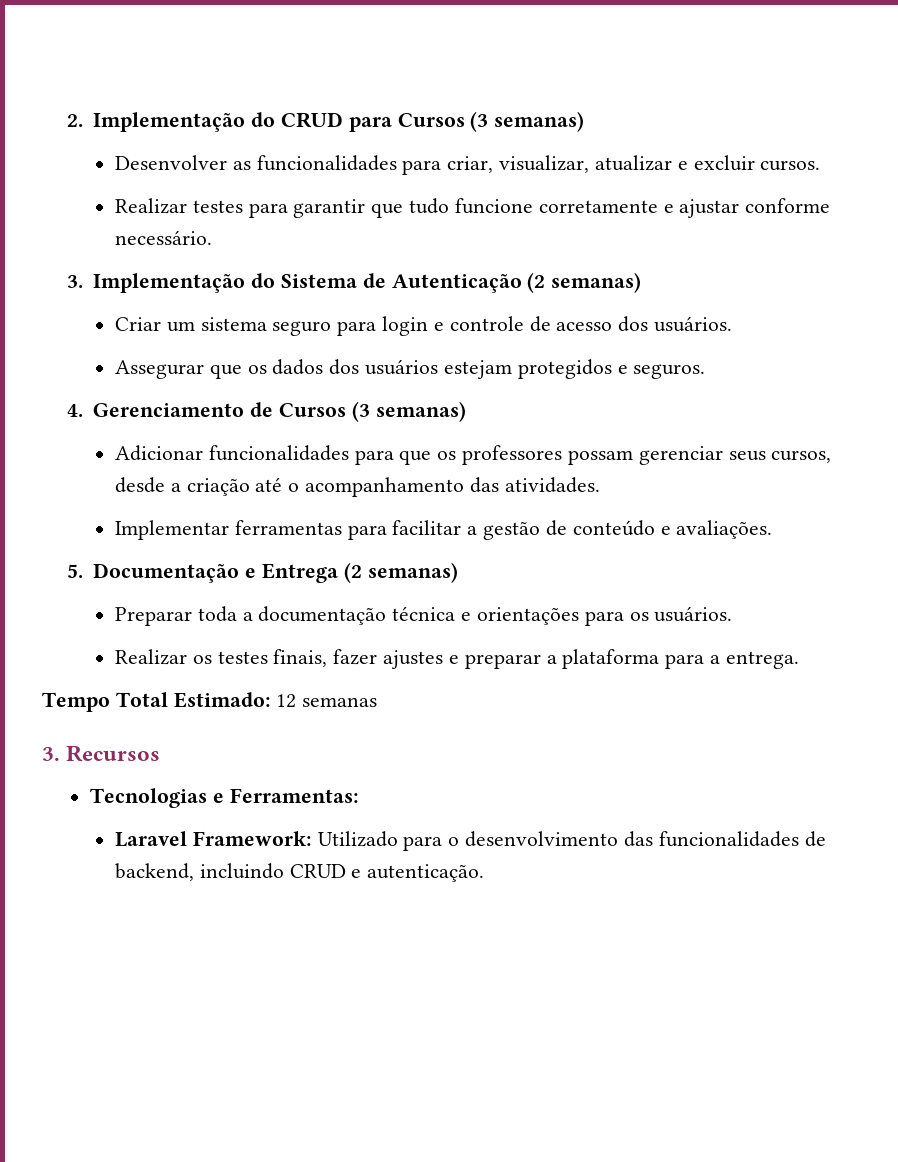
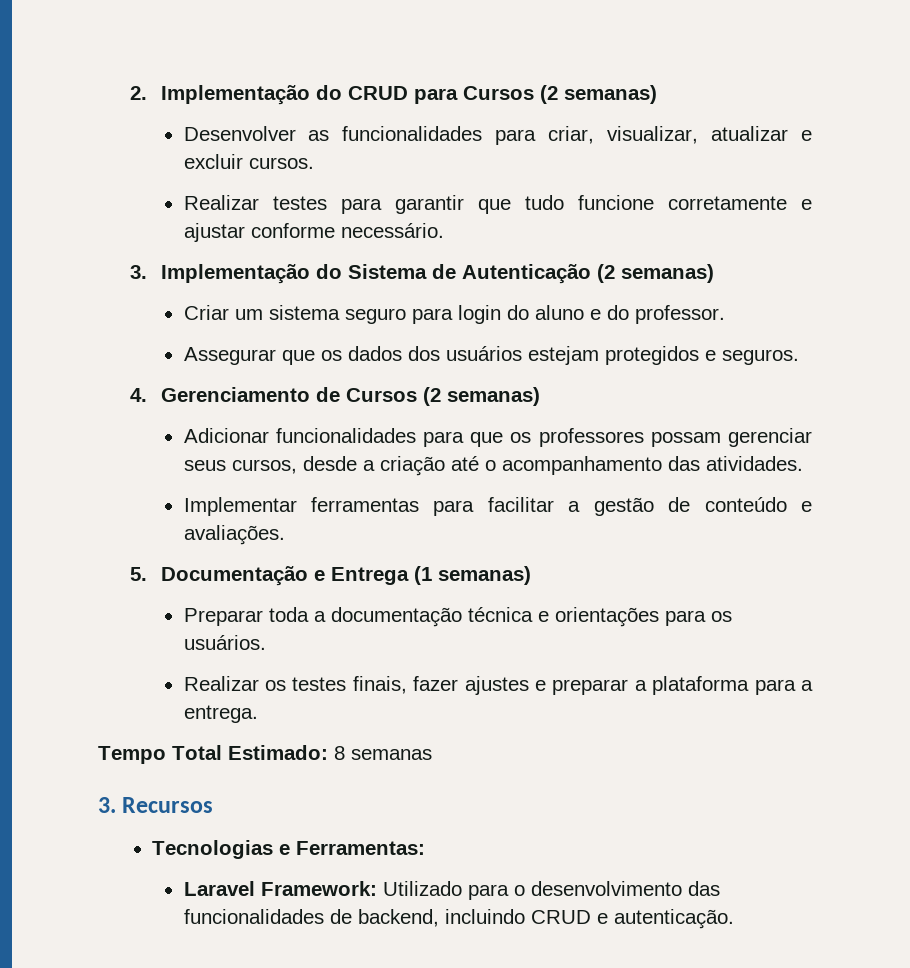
- 2. Implementação do CRUD para Cursos (3 semanas)
+ 2. Implementação do CRUD para Cursos (2 semanas)
- Criar um sistema seguro para login e controle de acesso dos usuários.
+ Criar um sistema seguro para login do aluno e do professor.
- 4. Gerenciamento de Cursos (3 semanas)
+ 4. Gerenciamento de Cursos (2 semanas)
- 5. Documentação e Entrega (2 semanas)
+ 5. Documentação e Entrega (1 semanas)
- Tempo Total Estimado: 12 semanas
+ Tempo Total Estimado: 8 semanas

